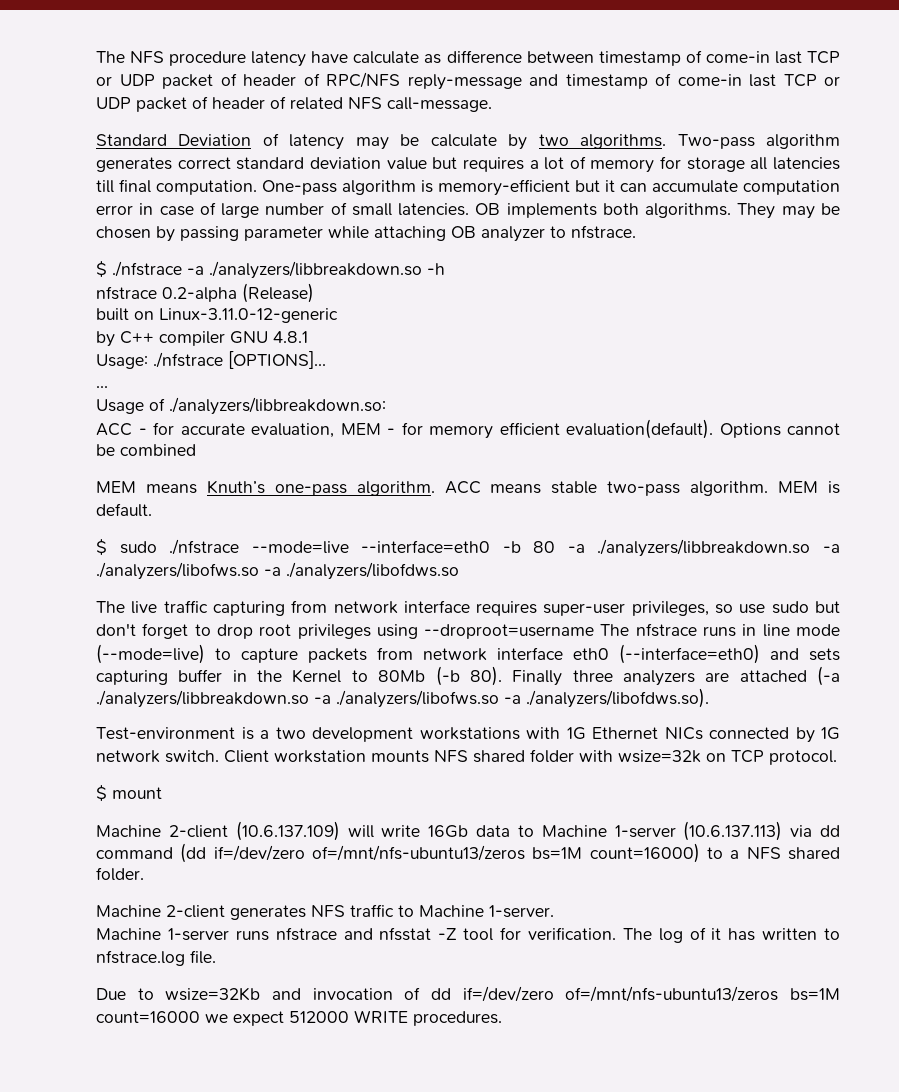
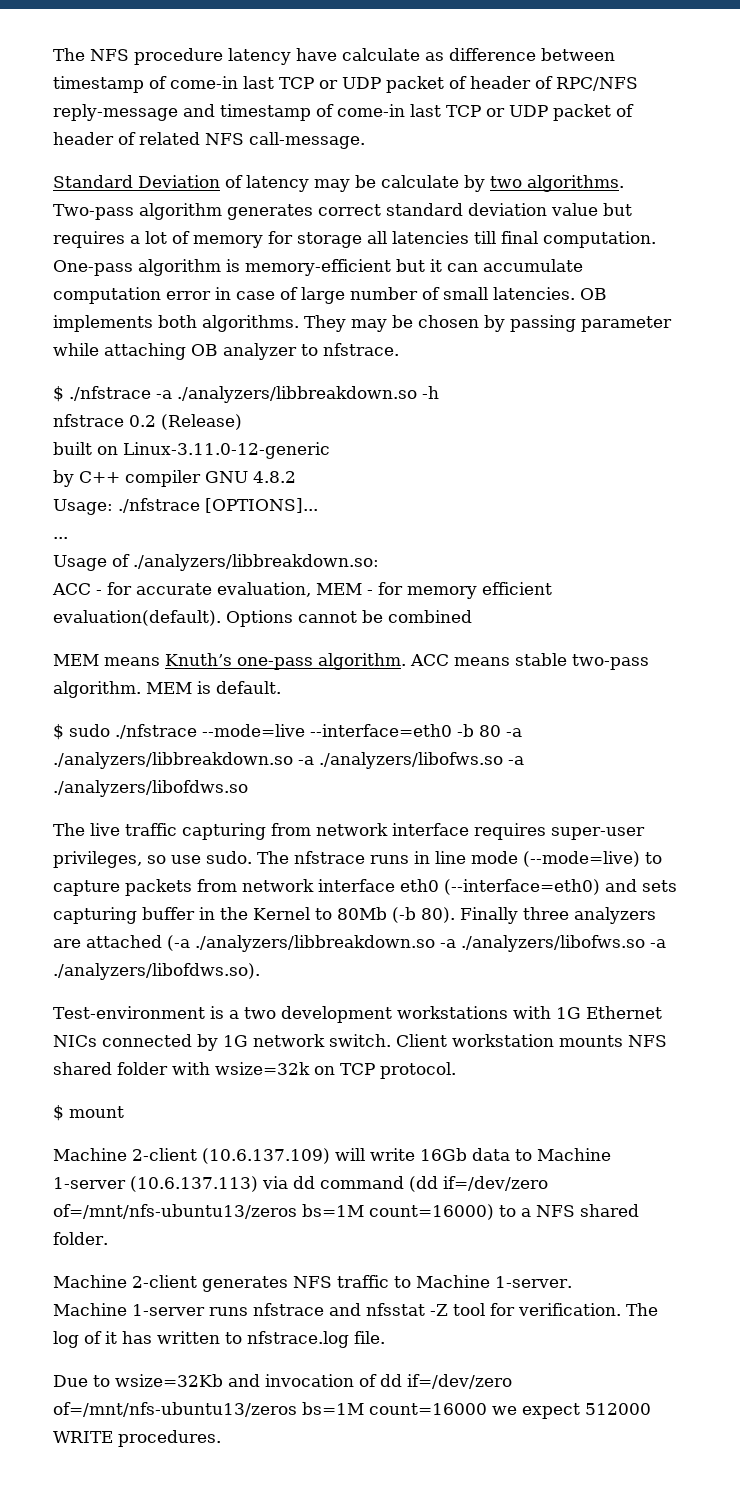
- nfstrace 0.2-alpha (Release)
+ nfstrace 0.2 (Release)
- by C++ compiler GNU 4.8.1
+ by C++ compiler GNU 4.8.2
- The live traffic capturing from network interface requires super-user privileges, so use sudo but don't forget to drop root privileges using --droproot=username The nfstrace runs in line mode (--mode=live) to capture packets from network interface eth0 (--interface=eth0) and sets capturing buffer in the Kernel to 80Mb (-b 80).
+ The live traffic capturing from network interface requires super-user privileges, so use sudo. The nfstrace runs in line mode (--mode=live) to capture packets from network interface eth0 (--interface=eth0) and sets capturing buffer in the Kernel to 80Mb (-b 80).

